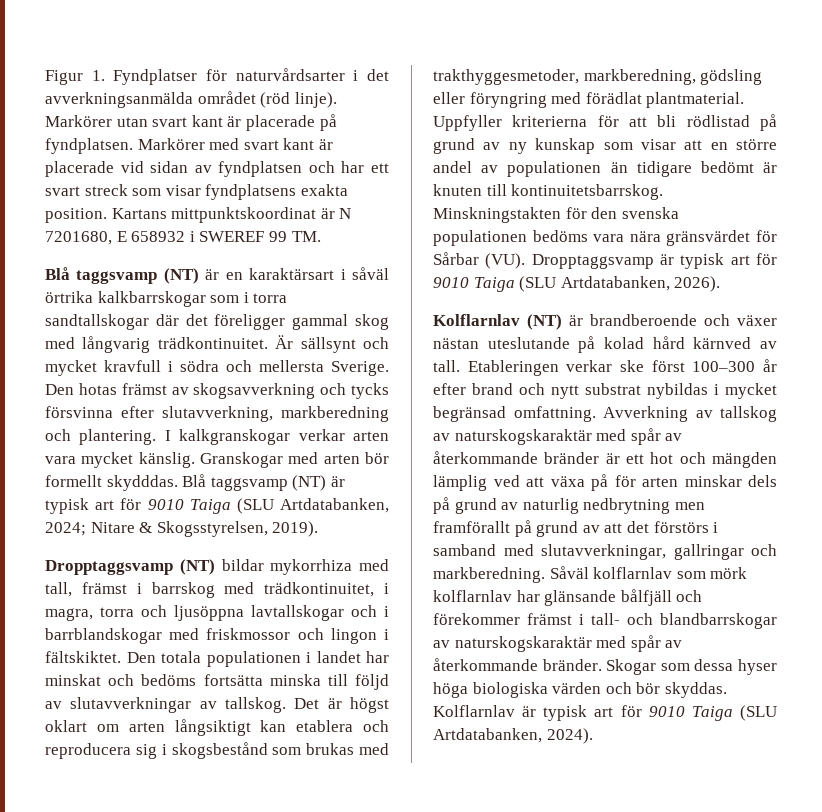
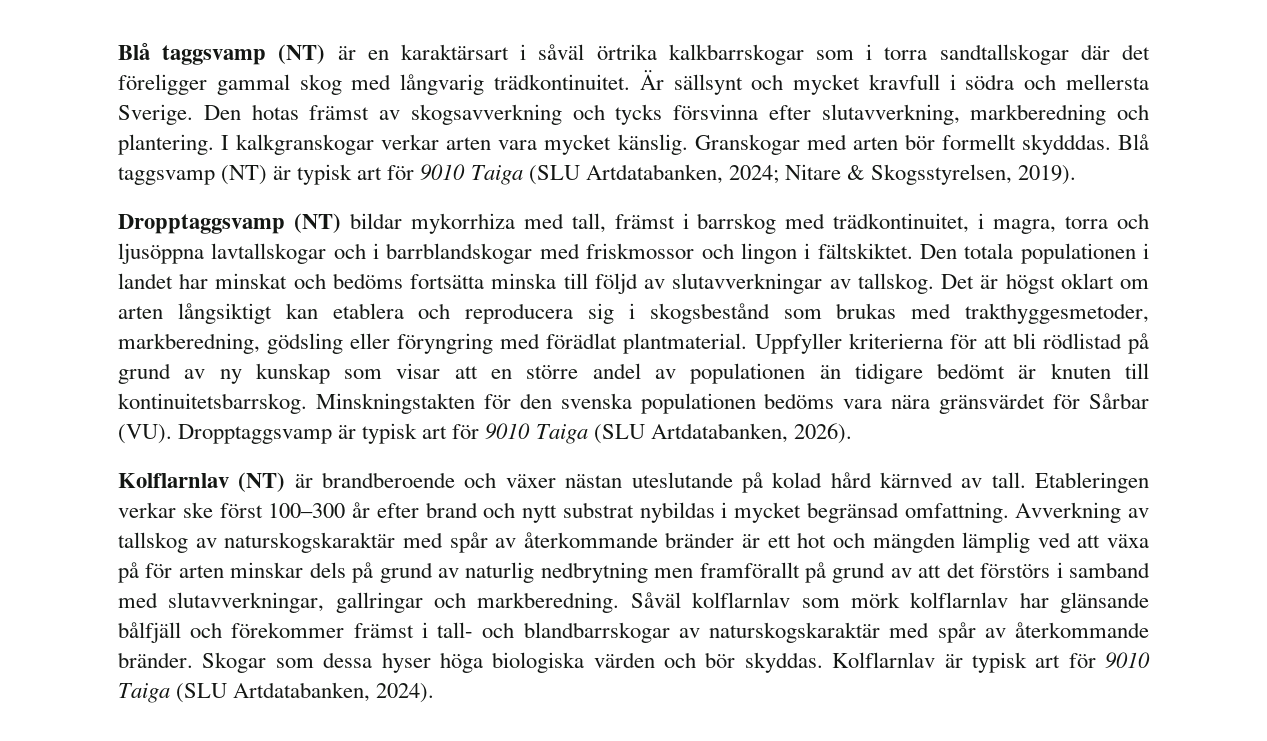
- Figur 1. Fyndplatser för naturvårdsarter i det avverkningsanmälda området (röd linje). Markörer utan svart kant är placerade på fyndplatsen. Markörer med svart kant är placerade vid sidan av fyndplatsen och har ett svart streck som visar fyndplatsens exakta position. Kartans mittpunktskoordinat är N 7201680, E 658932 i SWEREF 99 TM.

